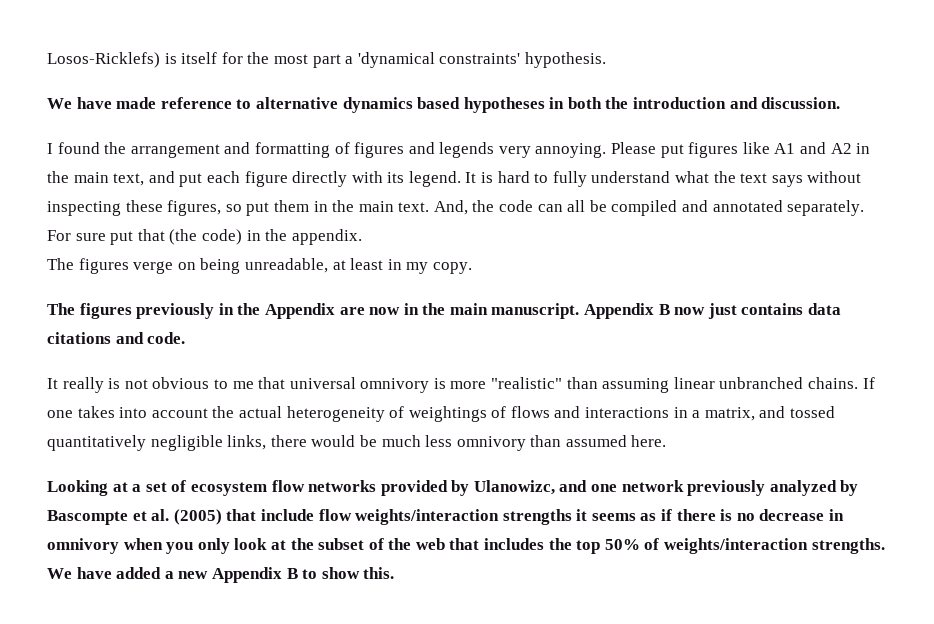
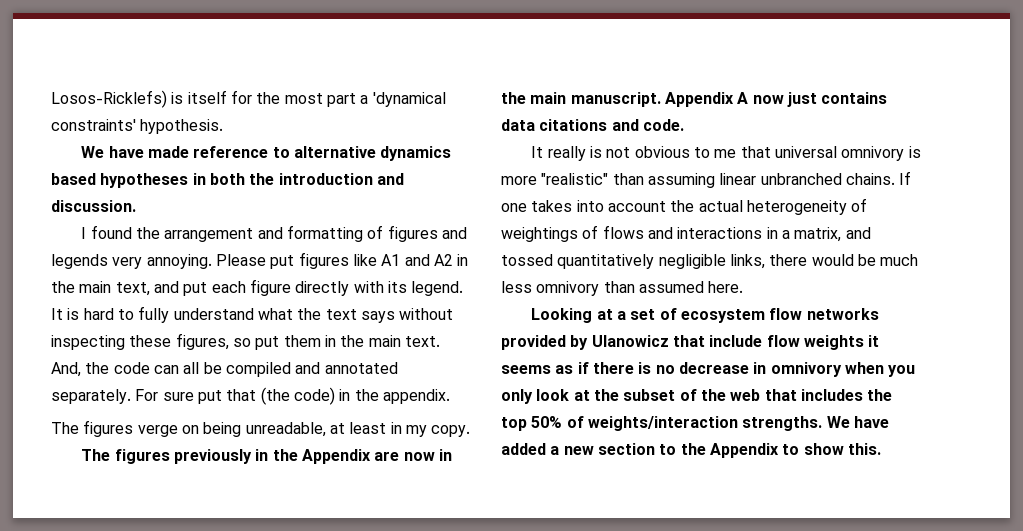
- Appendix B now just contains data citations and code.
+ Appendix A now just contains data citations and code.
- Looking at a set of ecosystem flow networks provided by Ulanowizc, and one network previously analyzed by Bascompte et al. (2005) that include flow weights/interaction strengths it seems as if there is no decrease in omnivory when you only look at the subset of the web that includes the top 50% of weights/interaction strengths.
+ Looking at a set of ecosystem flow networks provided by Ulanowicz that include flow weights it seems as if there is no decrease in omnivory when you only look at the subset of the web that includes the top 50% of weights/interaction strengths.
- We have added a new Appendix B to show this.
+ We have added a new section to the Appendix to show this.

